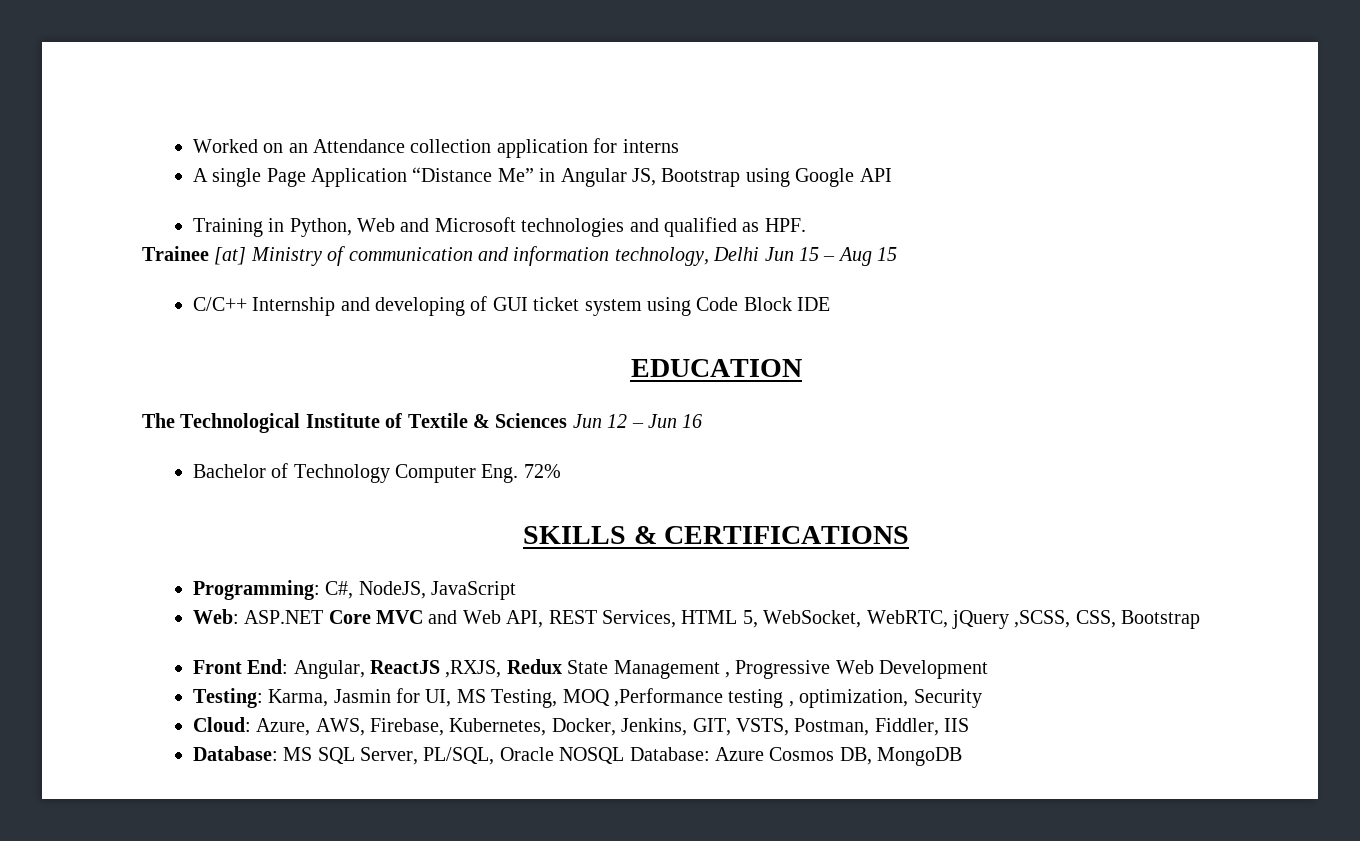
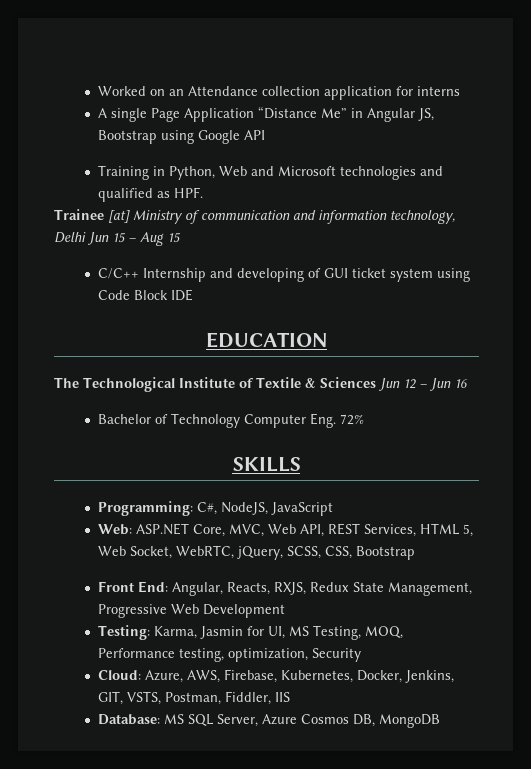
- SKILLS & CERTIFICATIONS
+ SKILLS
- Web: ASP.NET Core MVC and Web API, REST Services, HTML 5, WebSocket, WebRTC, jQuery ,SCSS, CSS, Bootstrap
+ Web: ASP.NET Core, MVC, Web API, REST Services, HTML 5, Web Socket, WebRTC, jQuery, SCSS, CSS, Bootstrap
- Front End: Angular, ReactJS ,RXJS, Redux State Management , Progressive Web Development
+ Front End: Angular, Reacts, RXJS, Redux State Management, Progressive Web Development
- Testing: Karma, Jasmin for UI, MS Testing, MOQ ,Performance testing , optimization, Security
+ Testing: Karma, Jasmin for UI, MS Testing, MOQ, Performance testing, optimization, Security
- Database: MS SQL Server, PL/SQL, Oracle NOSQL Database: Azure Cosmos DB, MongoDB
+ Database: MS SQL Server, Azure Cosmos DB, MongoDB

